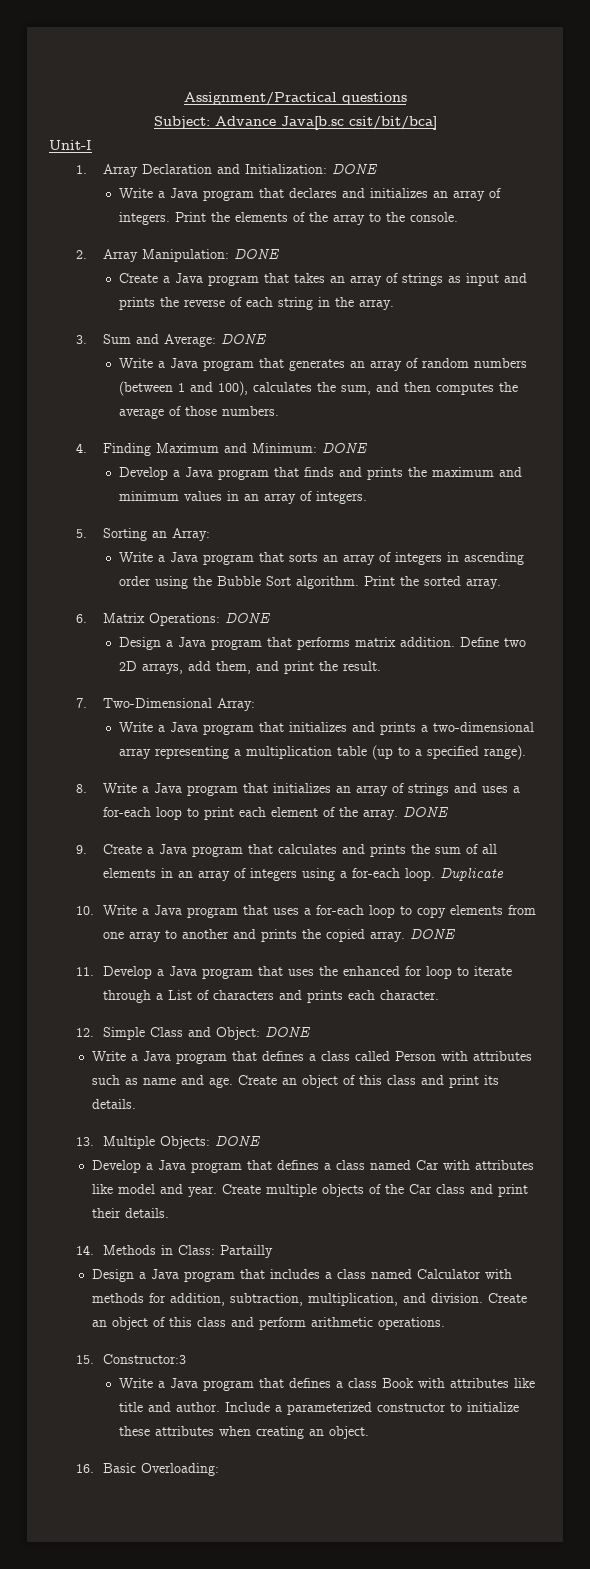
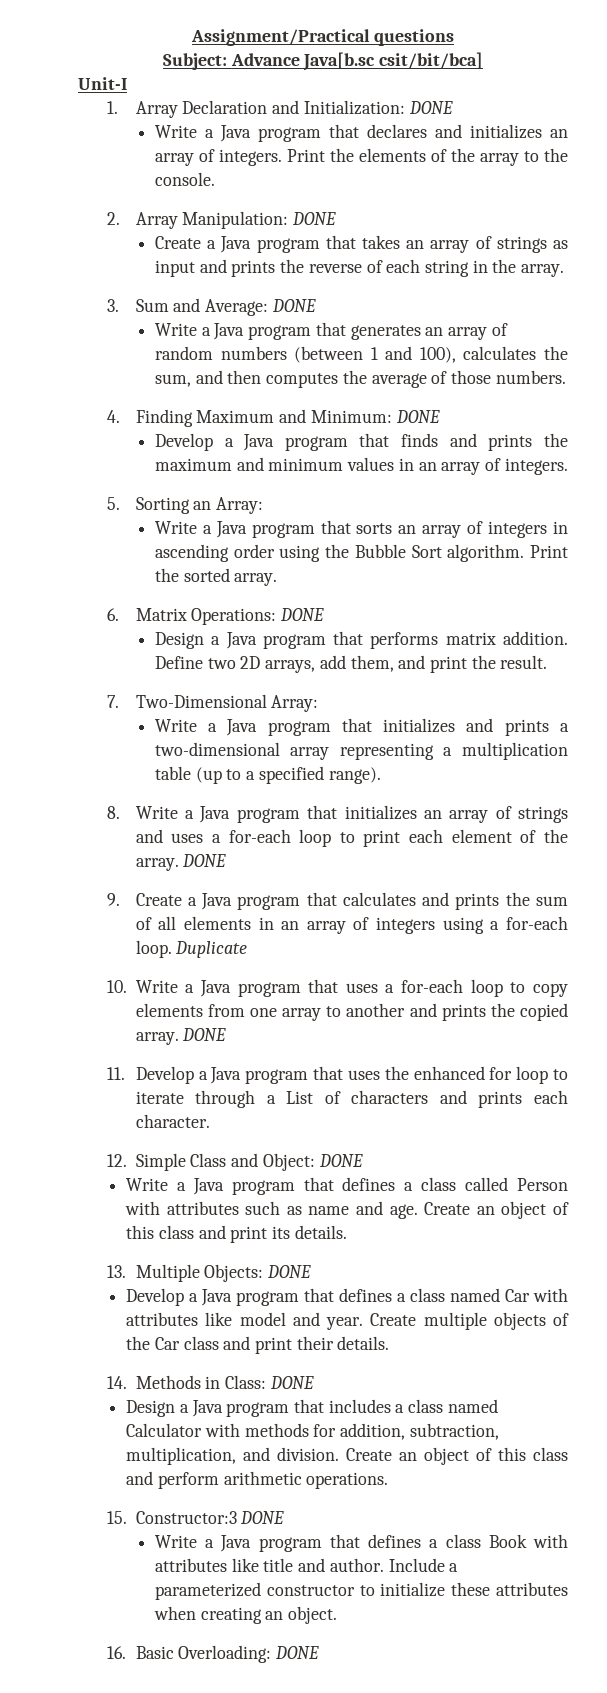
- 14. Methods in Class: Partailly
+ 14. Methods in Class: DONE
- 15. Constructor:3
+ 15. Constructor:3 DONE
- 16. Basic Overloading:
+ 16. Basic Overloading: DONE

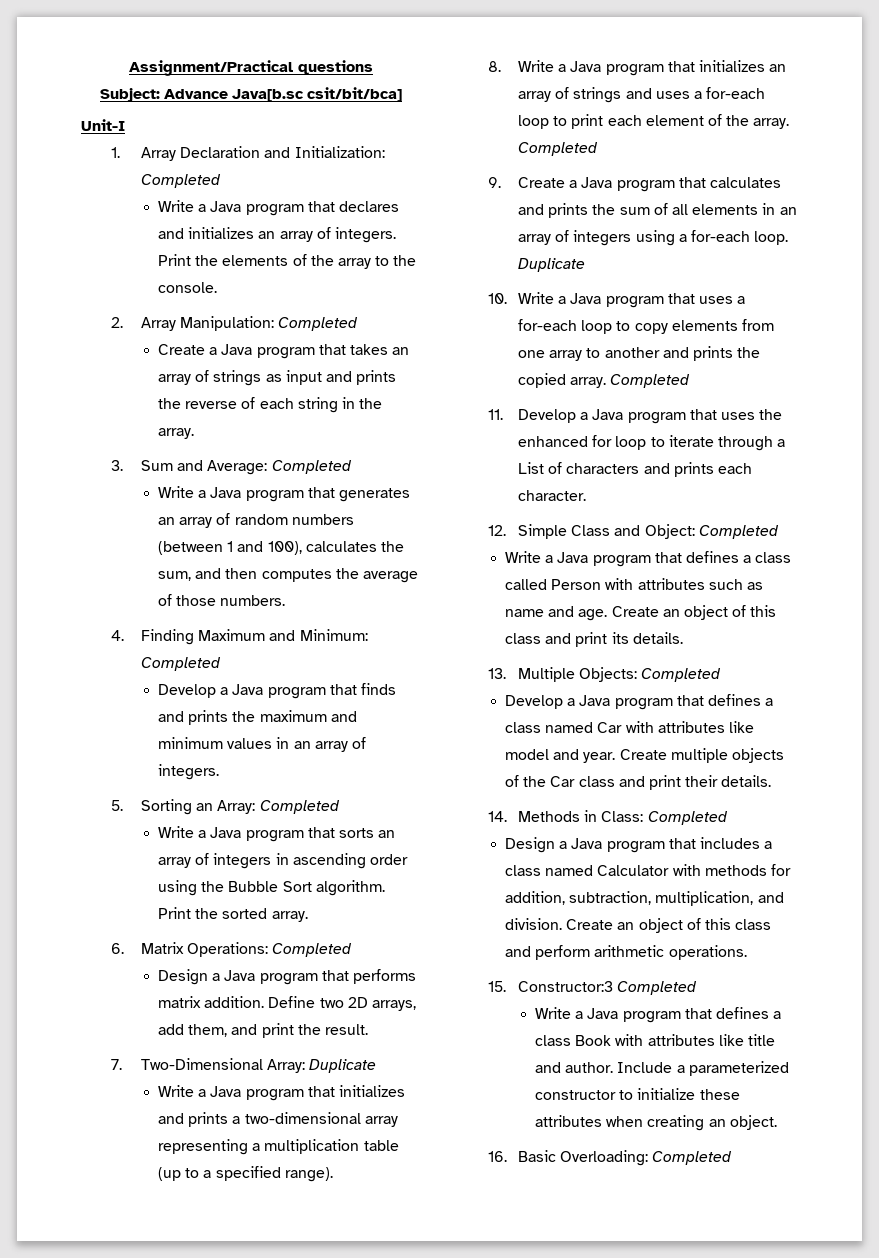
- 1. Array Declaration and Initialization: DONE
+ 1. Array Declaration and Initialization: Completed
- 2. Array Manipulation: DONE
+ 2. Array Manipulation: Completed
- 3. Sum and Average: DONE
+ 3. Sum and Average: Completed
- 4. Finding Maximum and Minimum: DONE
+ 4. Finding Maximum and Minimum: Completed
- 5. Sorting an Array:
+ 5. Sorting an Array: Completed
- 6. Matrix Operations: DONE
+ 6. Matrix Operations: Completed
- 7. Two-Dimensional Array:
+ 7. Two-Dimensional Array: Duplicate
- 8. Write a Java program that initializes an array of strings and uses a for-each loop to print each element of the array. DONE
+ 8. Write a Java program that initializes an array of strings and uses a for-each loop to print each element of the array. Completed
- 10. Write a Java program that uses a for-each loop to copy elements from one array to another and prints the copied array. DONE
+ 10. Write a Java program that uses a for-each loop to copy elements from one array to another and prints the copied array. Completed
- 12. Simple Class and Object: DONE
+ 12. Simple Class and Object: Completed
- 13. Multiple Objects: DONE
+ 13. Multiple Objects: Completed
- 14. Methods in Class: DONE
+ 14. Methods in Class: Completed
- 15. Constructor:3 DONE
+ 15. Constructor:3 Completed
- 16. Basic Overloading: DONE
+ 16. Basic Overloading: Completed

